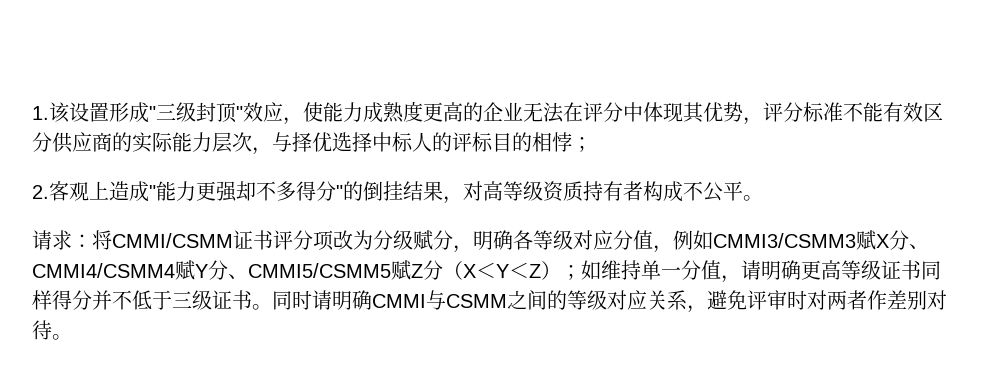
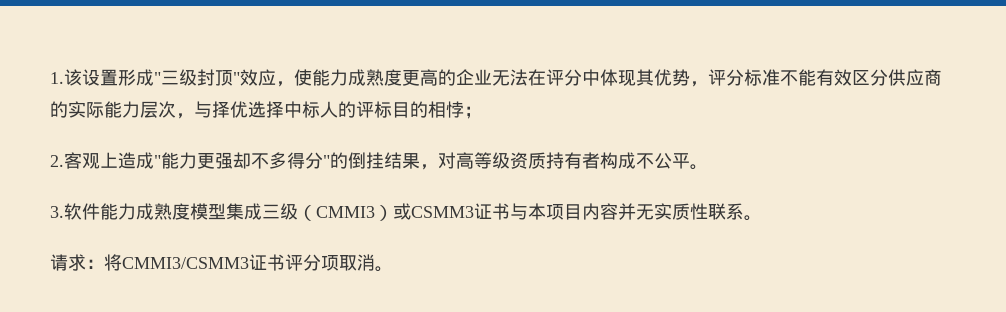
+ 3.软件能力成熟度模型集成三级（CMMI3）或CSMM3证书与本项目内容并无实质性联系。
- 请求：将CMMI/CSMM证书评分项改为分级赋分，明确各等级对应分值，例如CMMI3/CSMM3赋X分、CMMI4/CSMM4赋Y分、CMMI5/CSMM5赋Z分（X＜Y＜Z）；如维持单一分值，请明确更高等级证书同样得分并不低于三级证书。同时请明确CMMI与CSMM之间的等级对应关系，避免评审时对两者作差别对待。
+ 请求：将CMMI3/CSMM3证书评分项取消。

